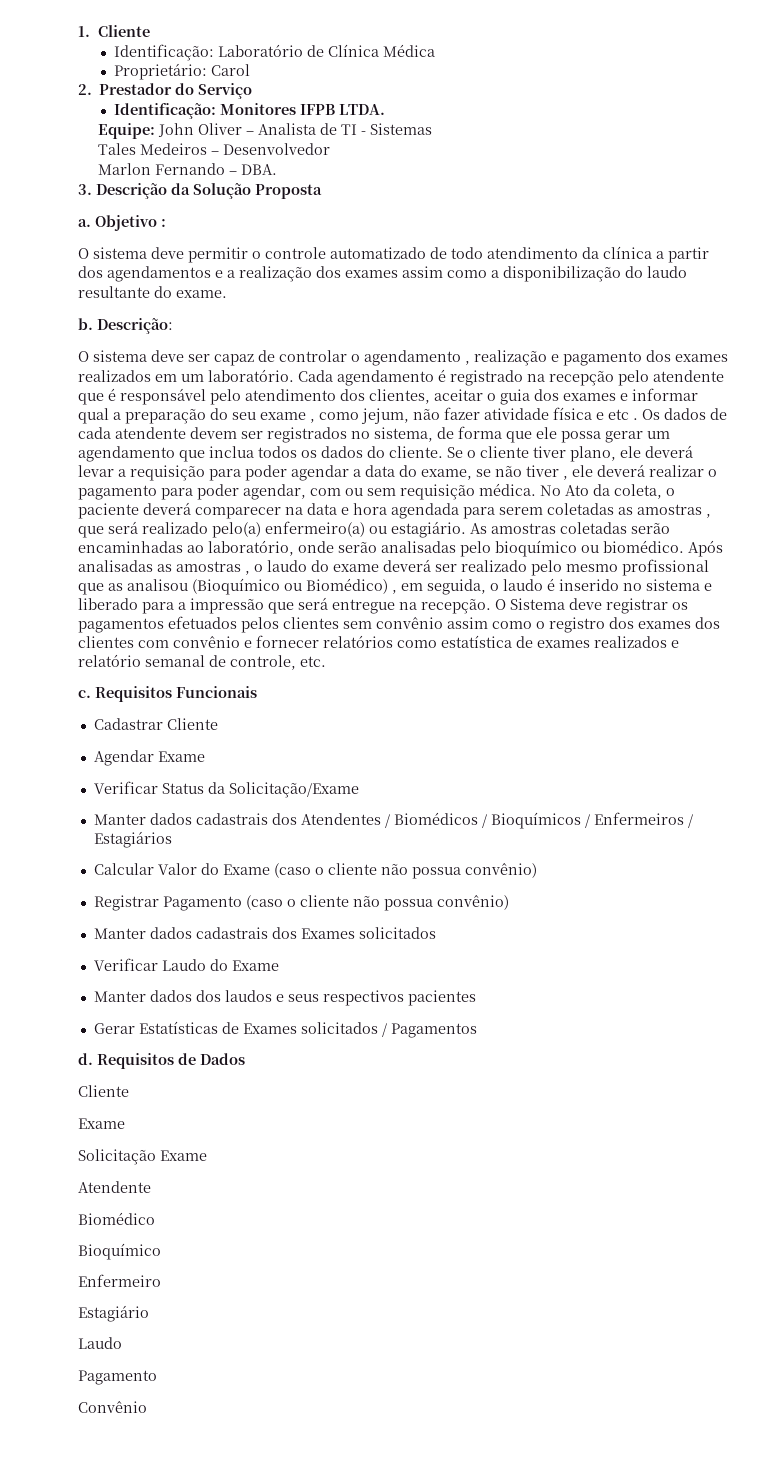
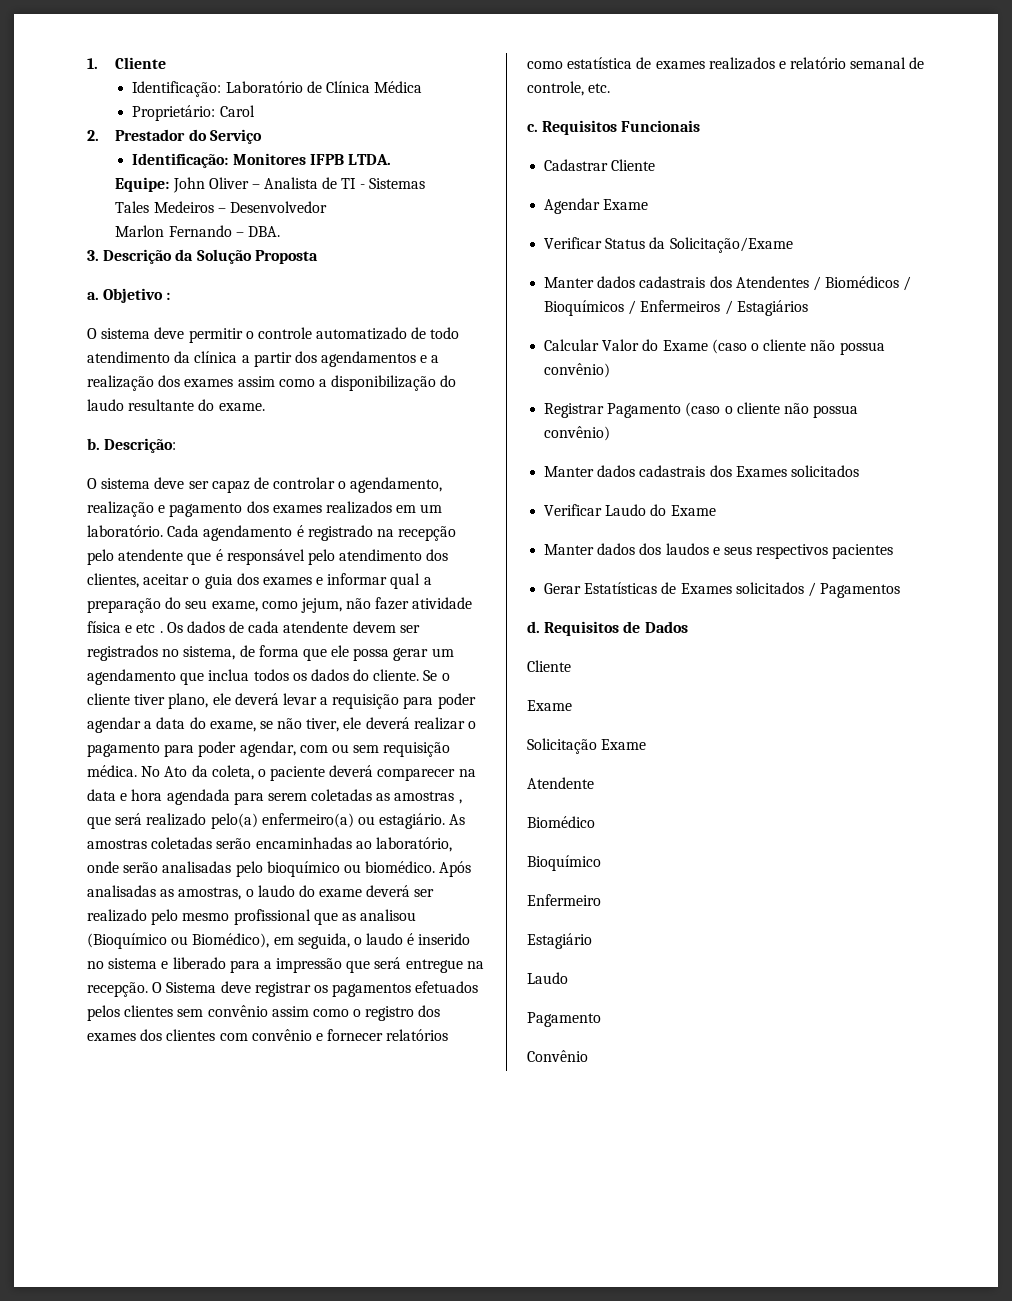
- O sistema deve ser capaz de controlar o agendamento , realização e pagamento dos exames realizados em um laboratório.
+ O sistema deve ser capaz de controlar o agendamento, realização e pagamento dos exames realizados em um laboratório.
- Cada agendamento é registrado na recepção pelo atendente que é responsável pelo atendimento dos clientes, aceitar o guia dos exames e informar qual a preparação do seu exame , como jejum, não fazer atividade física e etc .
+ Cada agendamento é registrado na recepção pelo atendente que é responsável pelo atendimento dos clientes, aceitar o guia dos exames e informar qual a preparação do seu exame, como jejum, não fazer atividade física e etc .
- Se o cliente tiver plano, ele deverá levar a requisição para poder agendar a data do exame, se não tiver , ele deverá realizar o pagamento para poder agendar, com ou sem requisição médica.
+ Se o cliente tiver plano, ele deverá levar a requisição para poder agendar a data do exame, se não tiver, ele deverá realizar o pagamento para poder agendar, com ou sem requisição médica.
- Após analisadas as amostras , o laudo do exame deverá ser realizado pelo mesmo profissional que as analisou (Bioquímico ou Biomédico) , em seguida, o laudo é inserido no sistema e liberado para a impressão que será entregue na recepção.
+ Após analisadas as amostras, o laudo do exame deverá ser realizado pelo mesmo profissional que as analisou (Bioquímico ou Biomédico), em seguida, o laudo é inserido no sistema e liberado para a impressão que será entregue na recepção.

